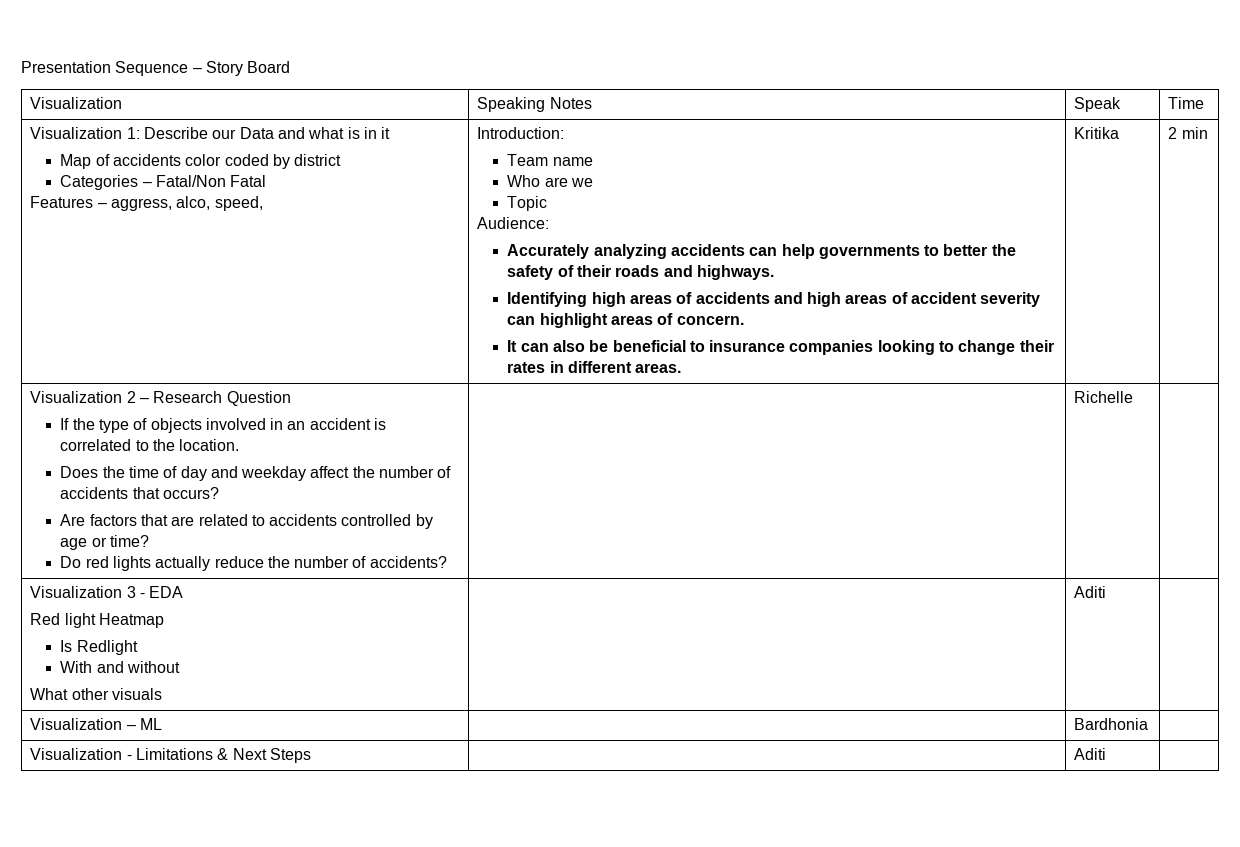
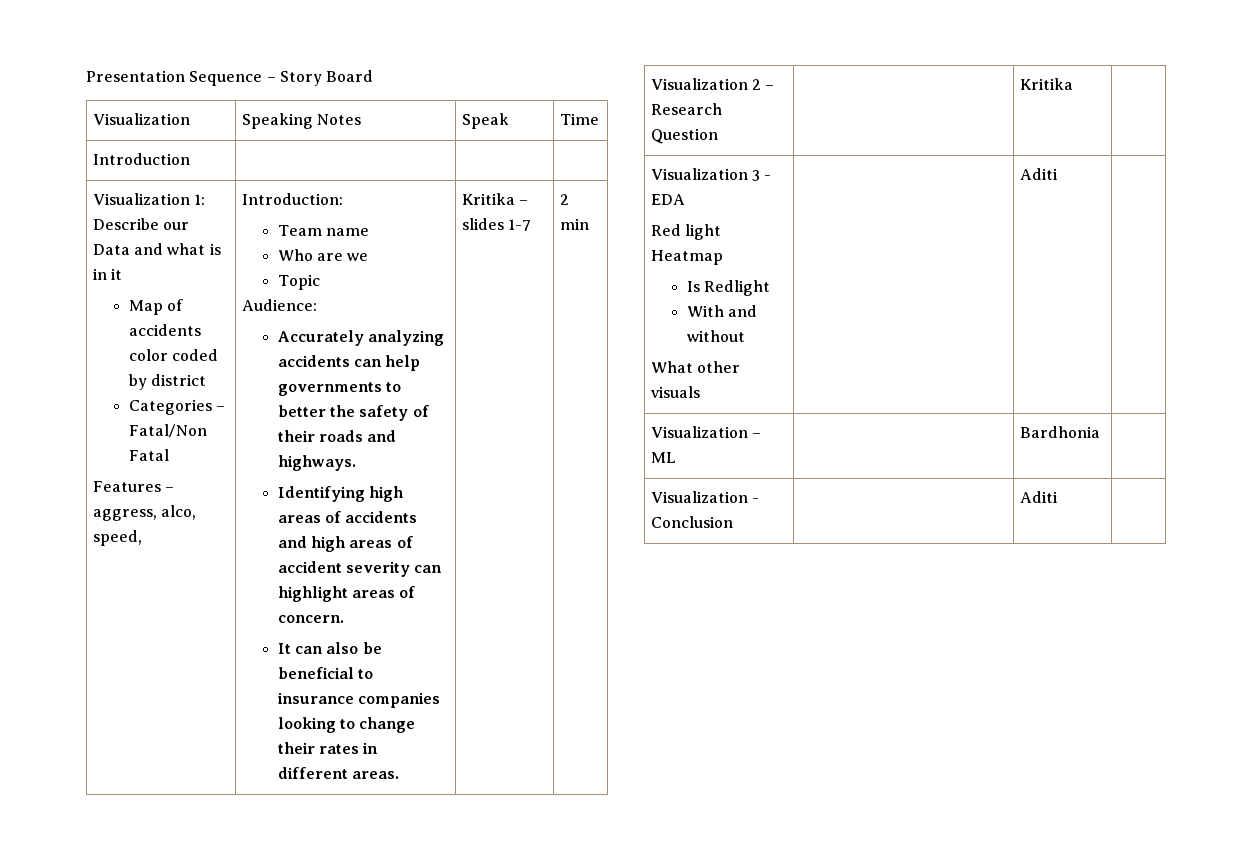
+ Introduction | | |
- Kritika
+ Kritika – slides 1-7
- Visualization 2 – Research Question
- If the type of objects involved in an accident is correlated to the location.
- Does the time of day and weekday affect the number of accidents that occurs?
- Are factors that are related to accidents controlled by age or time?
- Do red lights actually reduce the number of accidents? | | Richelle
+ Visualization 2 – Research Question | | Kritika
- Visualization - Limitations & Next Steps | | Aditi |
+ Visualization - Conclusion | | Aditi |

